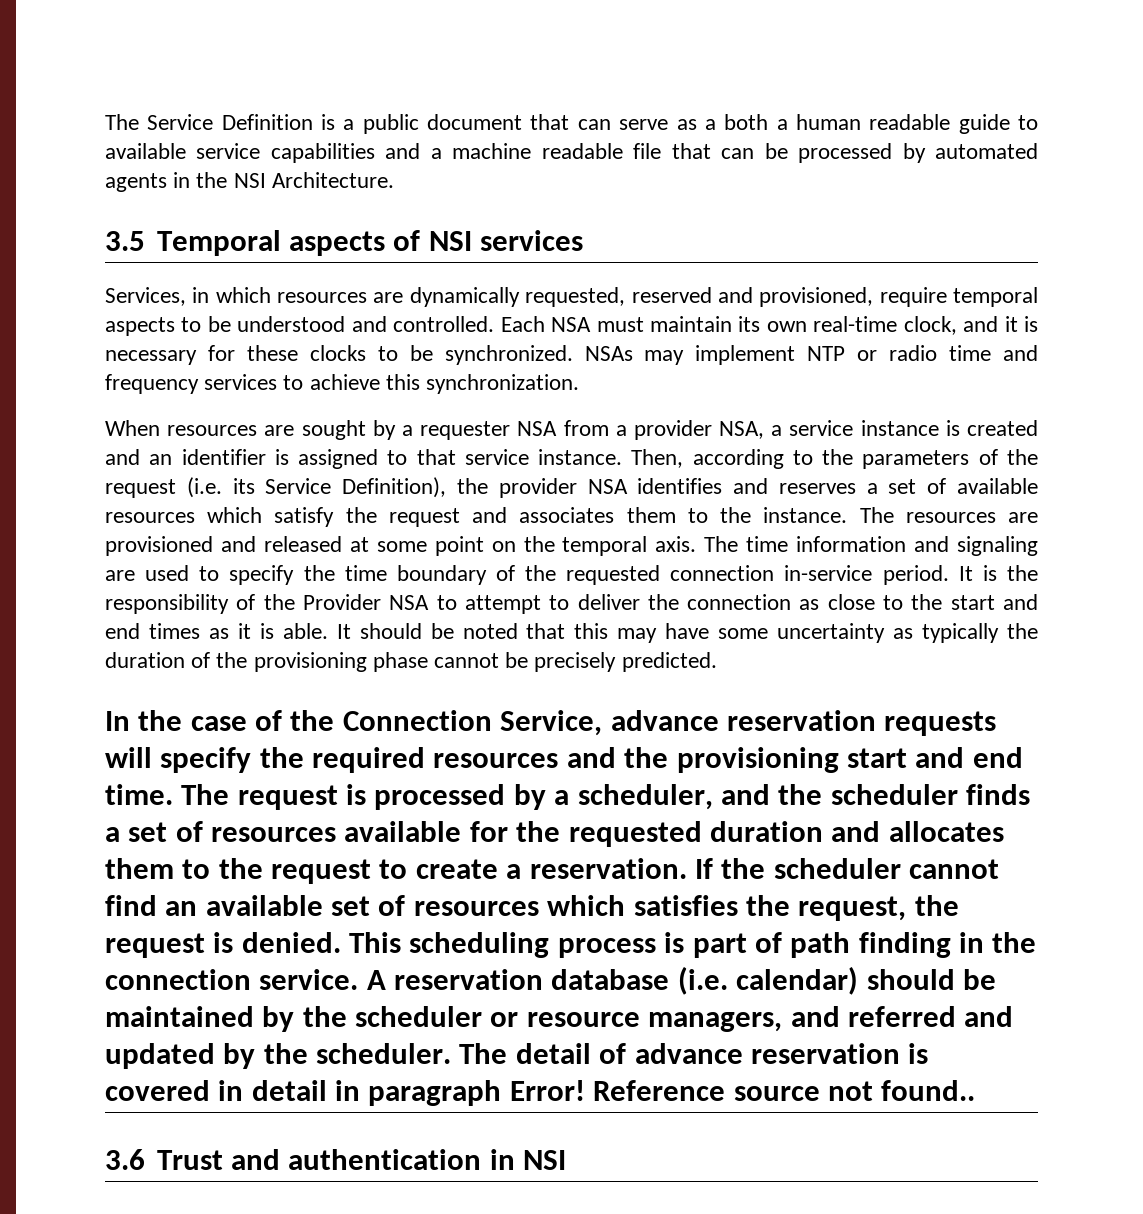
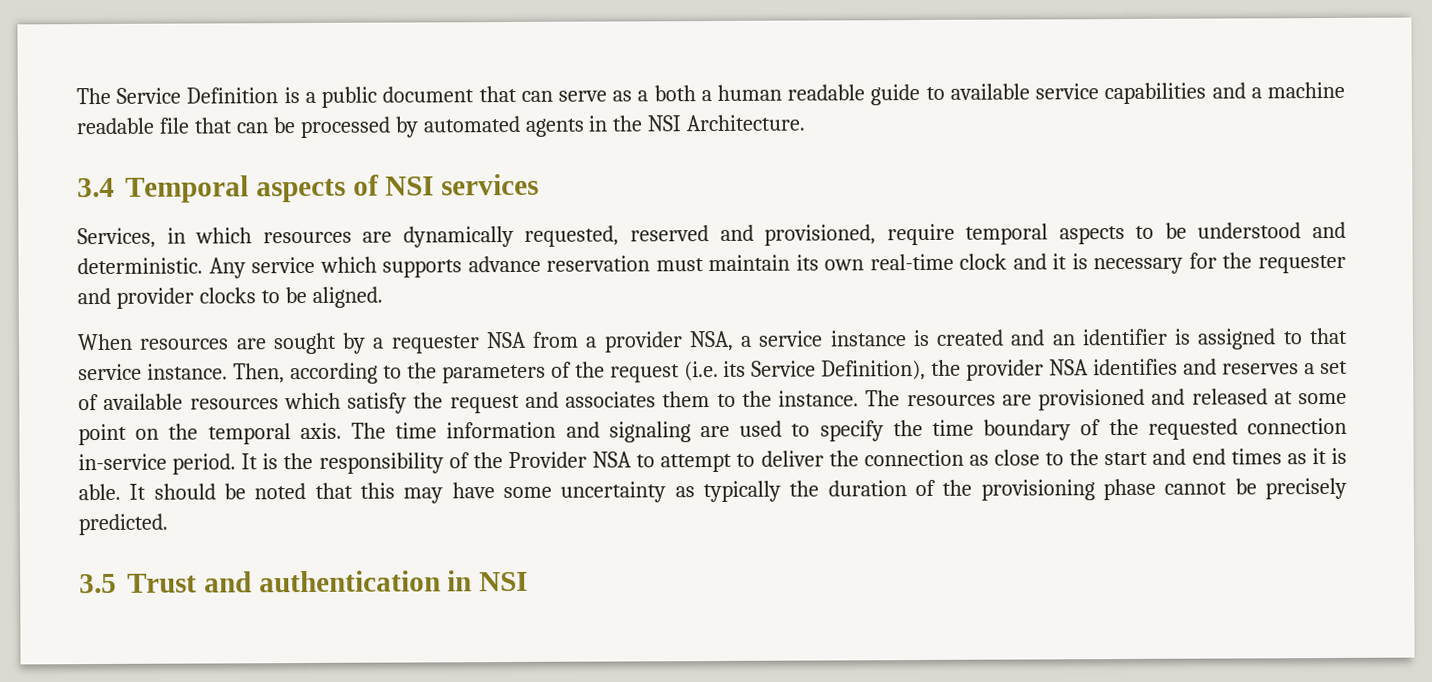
- 3.5 Temporal aspects of NSI services
+ 3.4 Temporal aspects of NSI services
- Services, in which resources are dynamically requested, reserved and provisioned, require temporal aspects to be understood and controlled. Each NSA must maintain its own real-time clock, and it is necessary for these clocks to be synchronized. NSAs may implement NTP or radio time and frequency services to achieve this synchronization.
+ Services, in which resources are dynamically requested, reserved and provisioned, require temporal aspects to be understood and deterministic. Any service which supports advance reservation must maintain its own real-time clock and it is necessary for the requester and provider clocks to be aligned.
- In the case of the Connection Service, advance reservation requests will specify the required resources and the provisioning start and end time. The request is processed by a scheduler, and the scheduler finds a set of resources available for the requested duration and allocates them to the request to create a reservation. If the scheduler cannot find an available set of resources which satisfies the request, the request is denied. This scheduling process is part of path finding in the connection service. A reservation database (i.e. calendar) should be maintained by the scheduler or resource managers, and referred and updated by the scheduler. The detail of advance reservation is covered in detail in paragraph Error! Reference source not found..
- 3.6 Trust and authentication in NSI
+ 3.5 Trust and authentication in NSI

